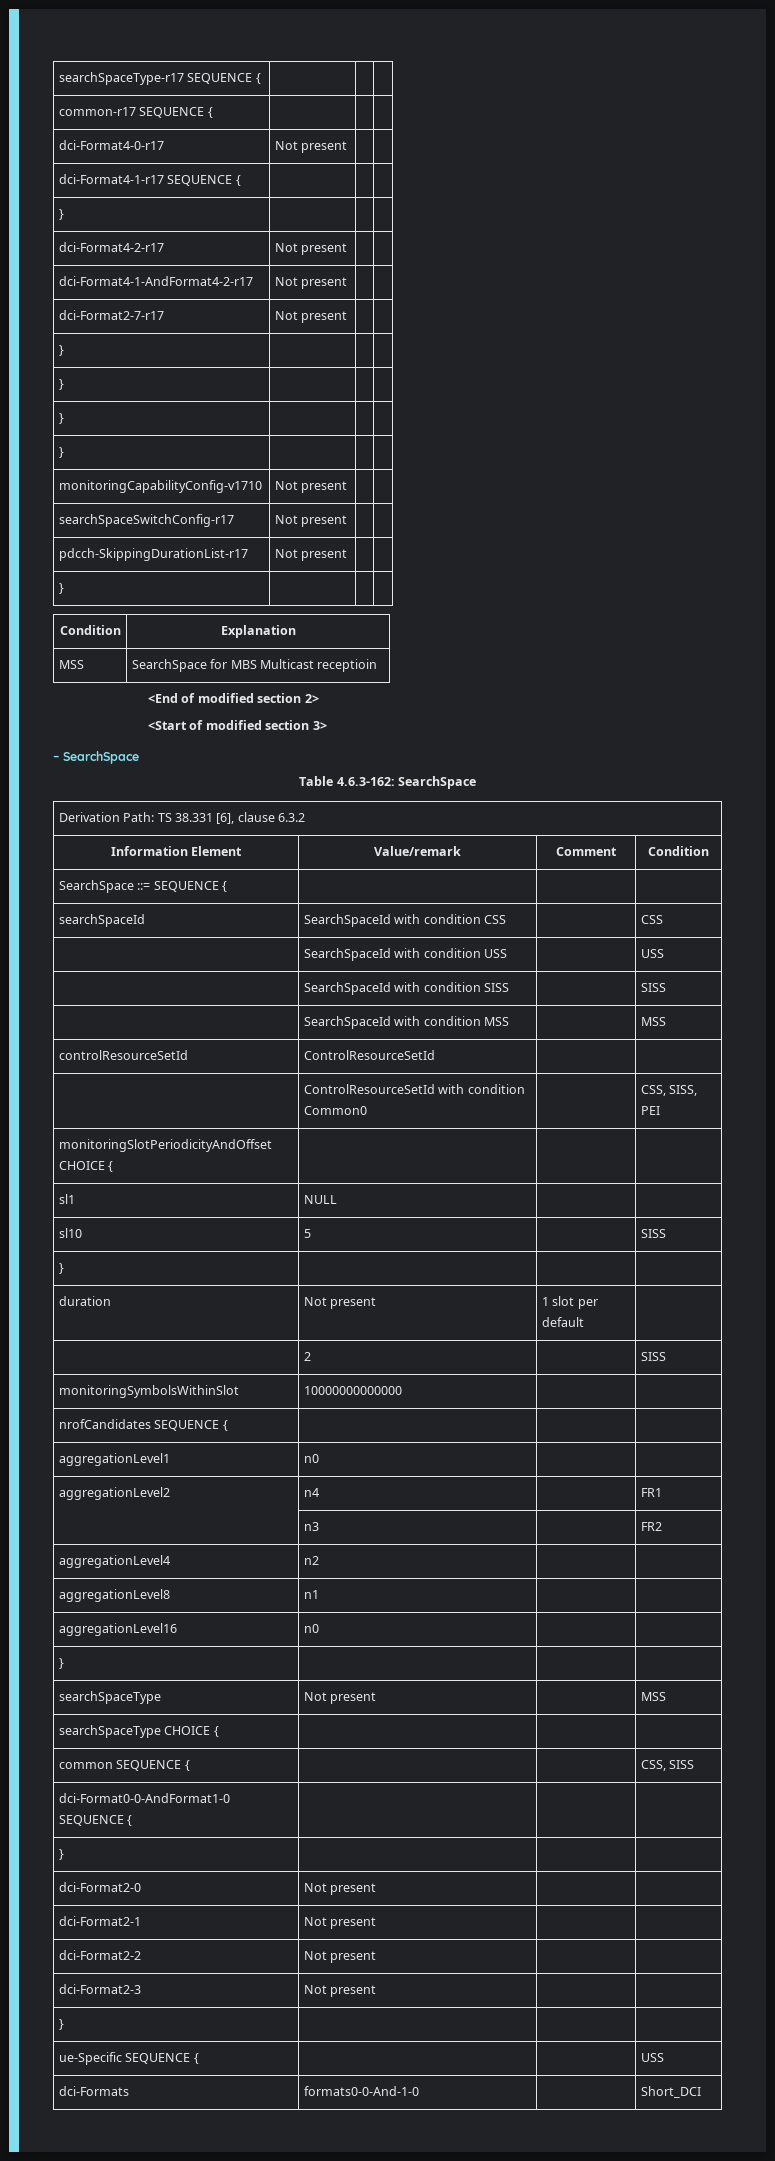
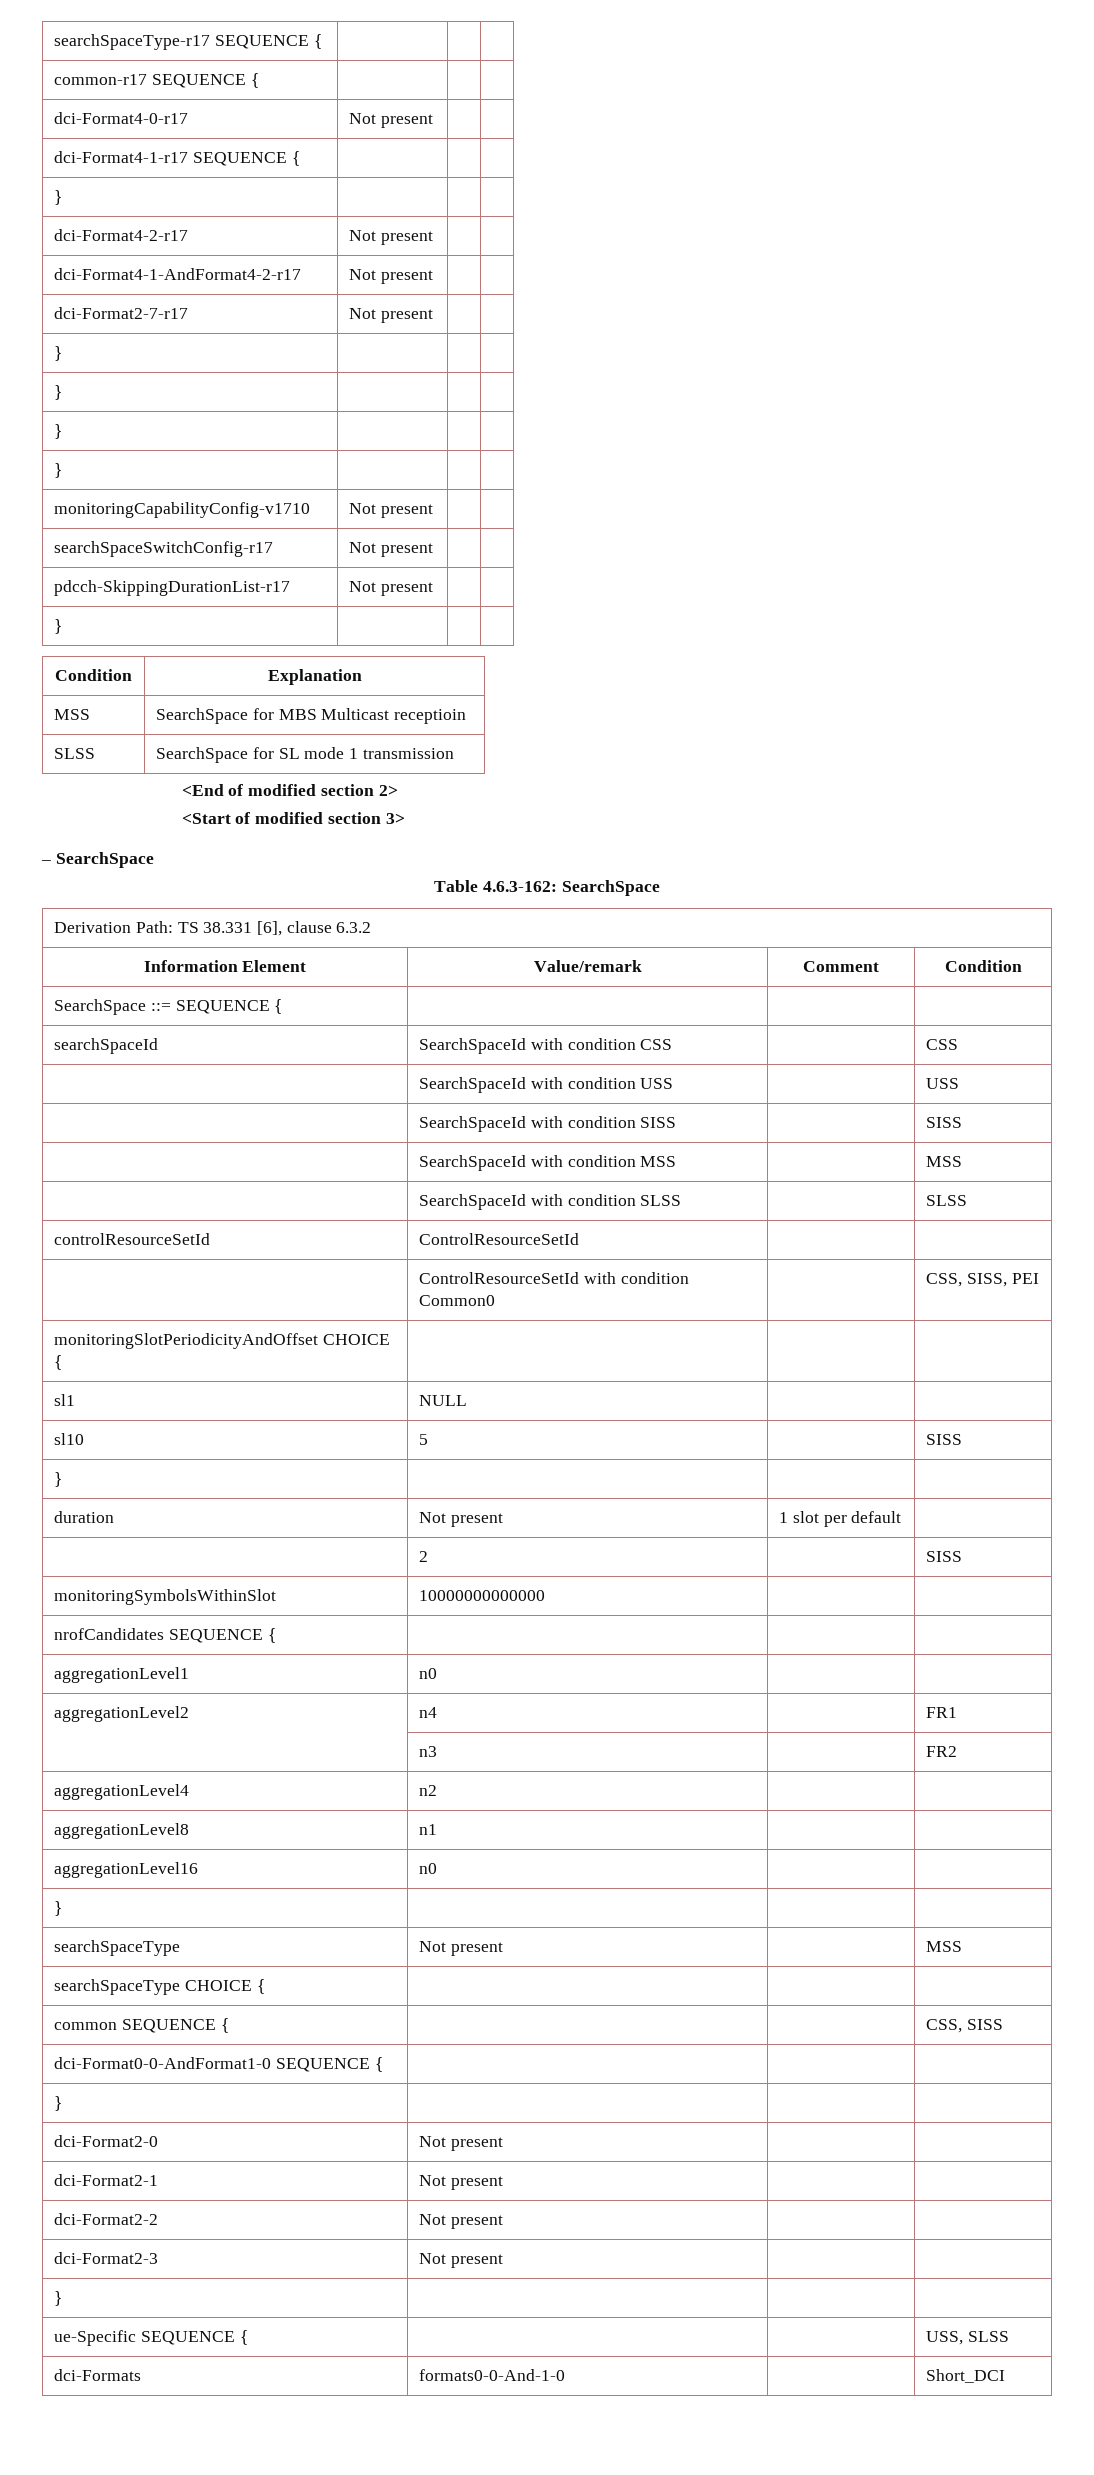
+ SLSS | SearchSpace for SL mode 1 transmission
+ | SearchSpaceId with condition SLSS | | SLSS
- ue-Specific SEQUENCE { | | | USS
+ ue-Specific SEQUENCE { | | | USS, SLSS

